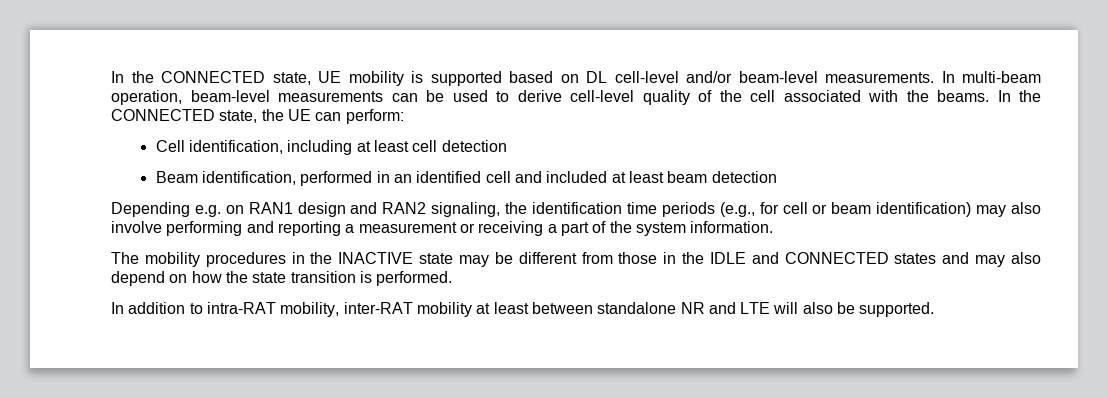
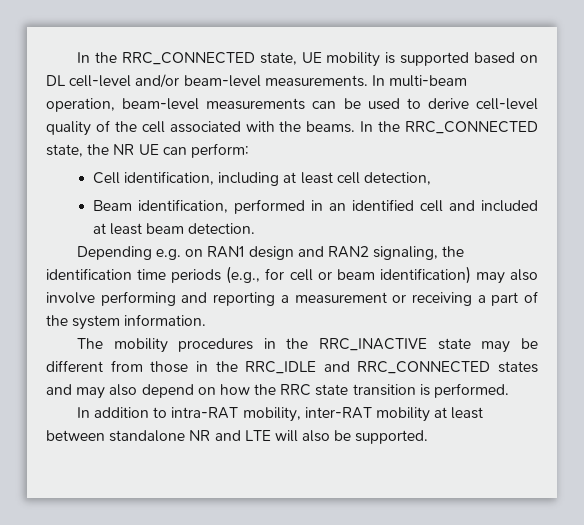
- In the CONNECTED state, UE mobility is supported based on DL cell-level and/or beam-level measurements.
+ In the RRC_CONNECTED state, UE mobility is supported based on DL cell-level and/or beam-level measurements.
- In the CONNECTED state, the UE can perform:
+ In the RRC_CONNECTED state, the NR UE can perform:
- Cell identification, including at least cell detection
+ Cell identification, including at least cell detection,
- Beam identification, performed in an identified cell and included at least beam detection
+ Beam identification, performed in an identified cell and included at least beam detection.
- The mobility procedures in the INACTIVE state may be different from those in the IDLE and CONNECTED states and may also depend on how the state transition is performed.
+ The mobility procedures in the RRC_INACTIVE state may be different from those in the RRC_IDLE and RRC_CONNECTED states and may also depend on how the RRC state transition is performed.

